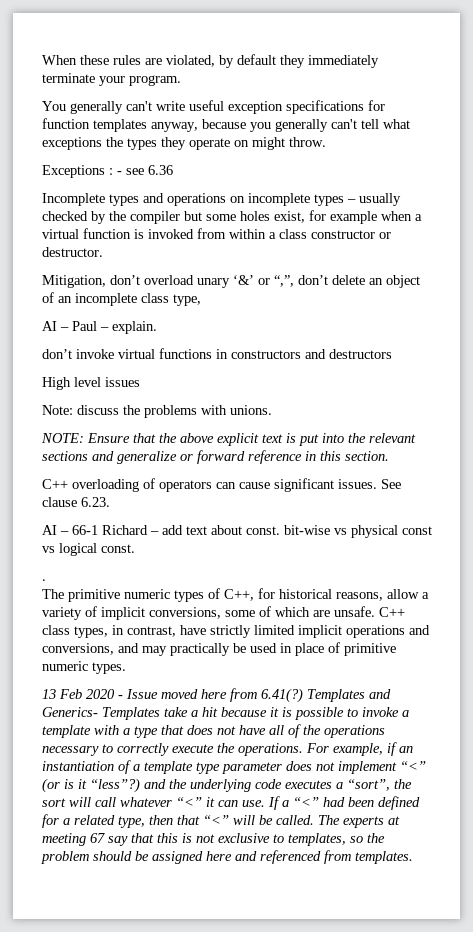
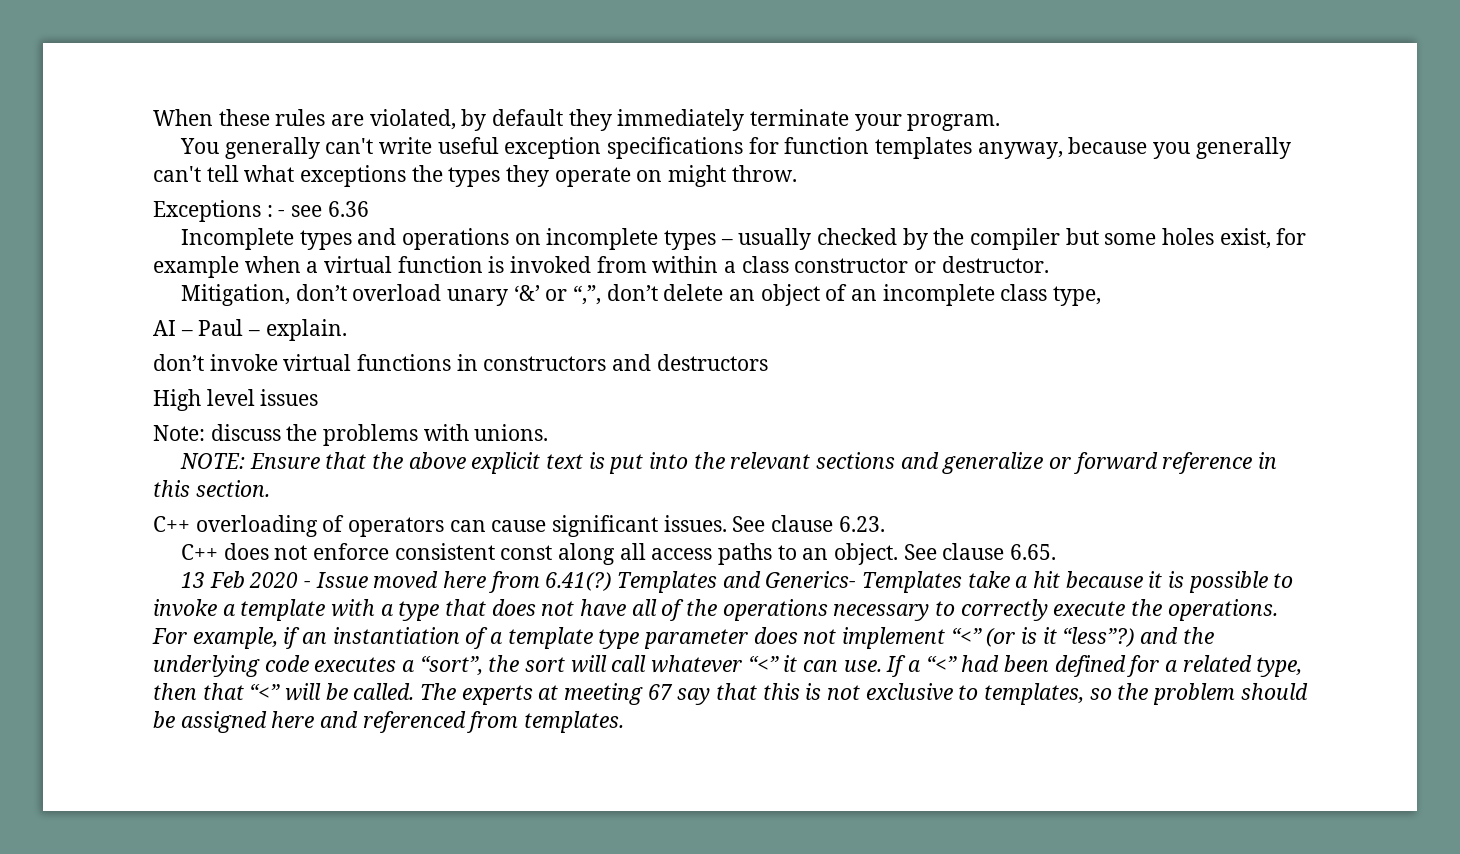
- AI – 66-1 Richard – add text about const. bit-wise vs physical const vs logical const.
- .
- The primitive numeric types of C++, for historical reasons, allow a variety of implicit conversions, some of which are unsafe. C++ class types, in contrast, have strictly limited implicit operations and conversions, and may practically be used in place of primitive numeric types.
+ C++ does not enforce consistent const along all access paths to an object. See clause 6.65.

